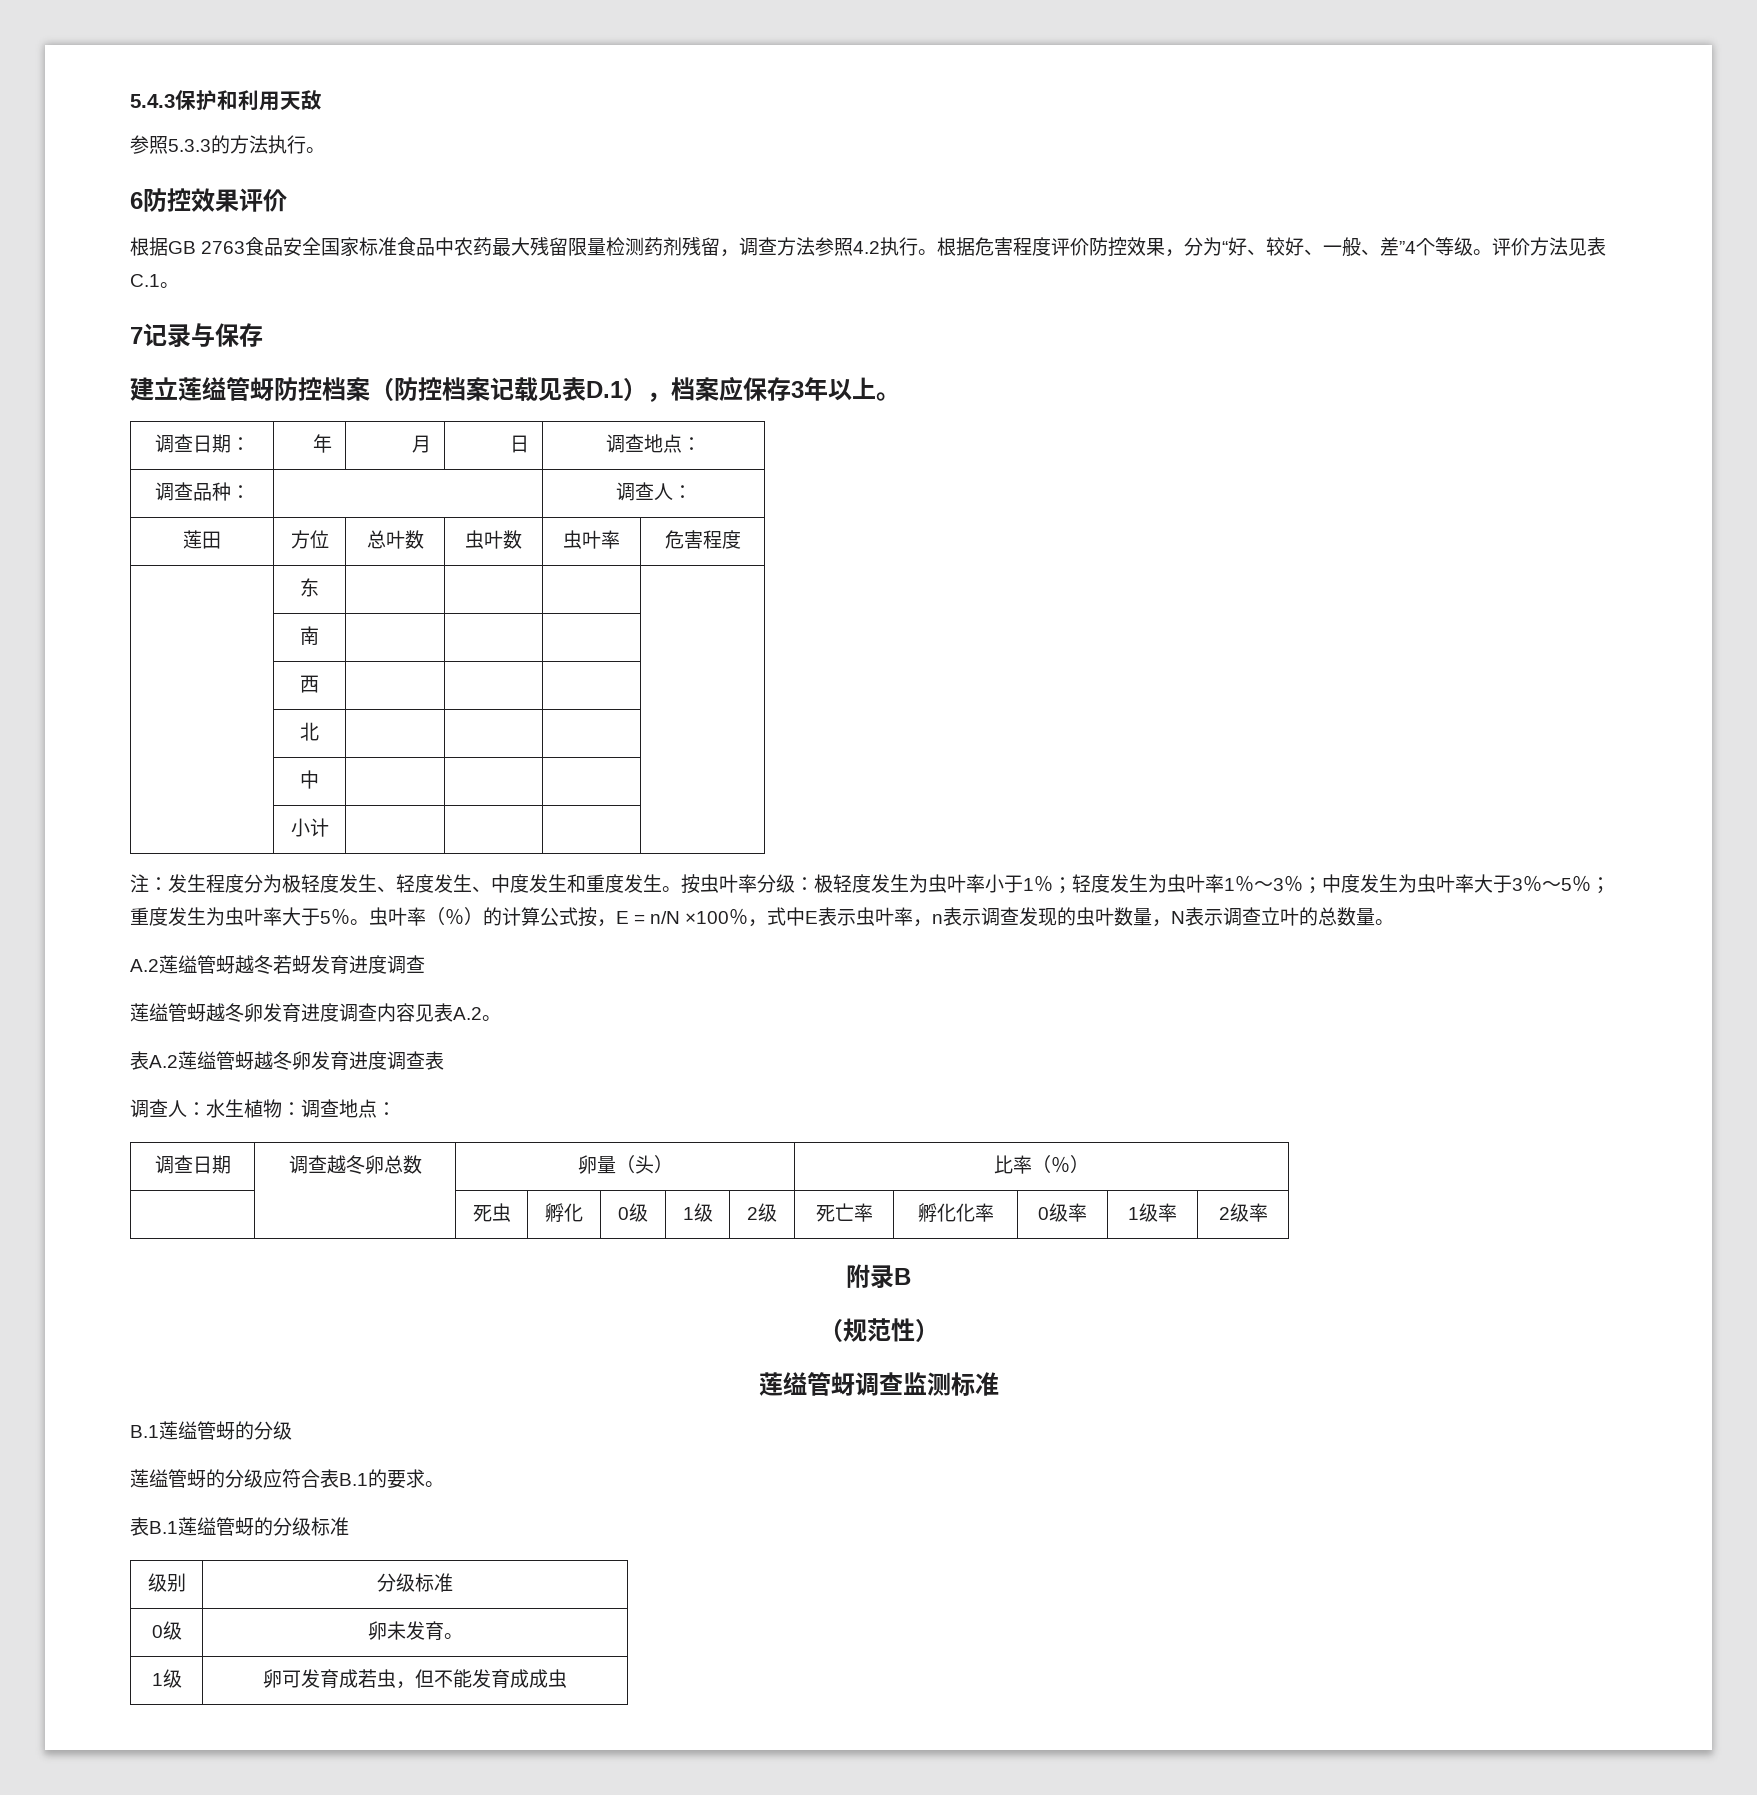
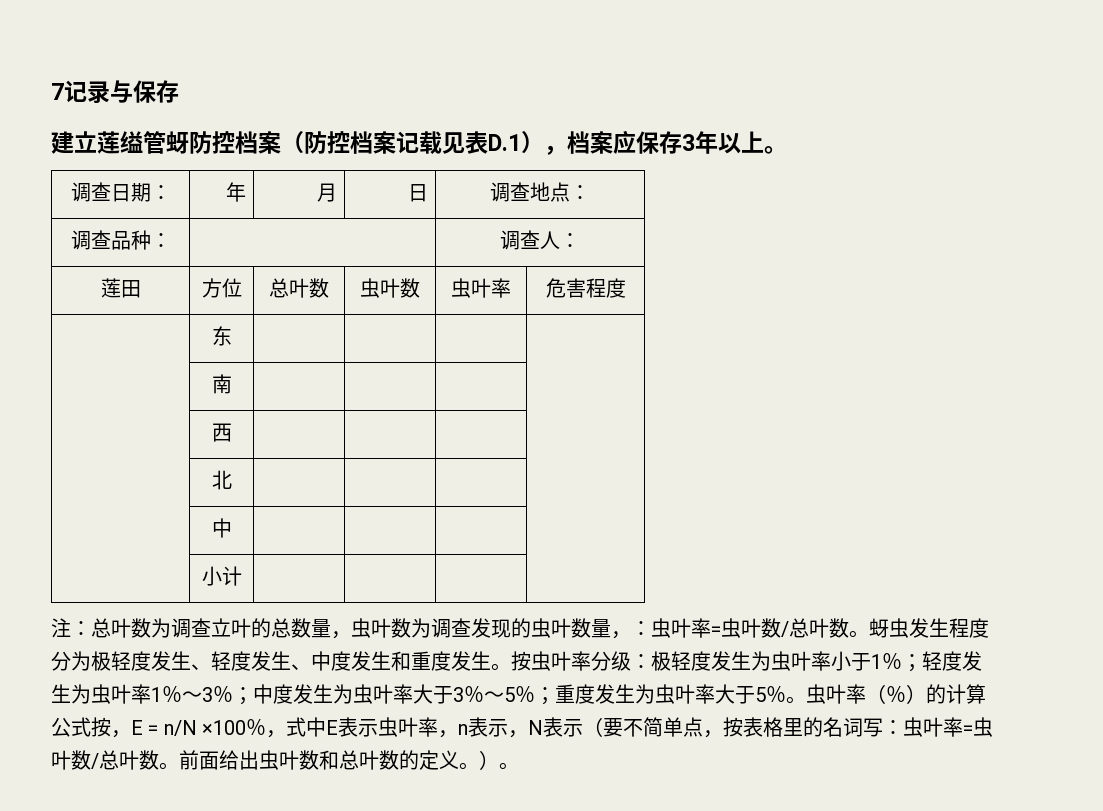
- 5.4.3保护和利用天敌
- 参照5.3.3的方法执行。
- 6防控效果评价
- 根据GB 2763食品安全国家标准食品中农药最大残留限量检测药剂残留，调查方法参照4.2执行。根据危害程度评价防控效果，分为“好、较好、一般、差”4个等级。评价方法见表C.1。
- 注：发生程度分为极轻度发生、轻度发生、中度发生和重度发生。
+ 注：总叶数为调查立叶的总数量，虫叶数为调查发现的虫叶数量，：虫叶率=虫叶数/总叶数。蚜虫发生程度分为极轻度发生、轻度发生、中度发生和重度发生。
- 虫叶率（％）的计算公式按，E = n/N ×100％，式中E表示虫叶率，n表示调查发现的虫叶数量，N表示调查立叶的总数量。
- A.2莲缢管蚜越冬若蚜发育进度调查
- 莲缢管蚜越冬卵发育进度调查内容见表A.2。
- 表A.2莲缢管蚜越冬卵发育进度调查表
- 调查人：水生植物：调查地点：
- 调查日期 | 调查越冬卵总数 | 卵量（头） | 比率（％）
- | | 死虫 | 孵化 | 0级 | 1级 | 2级 | 死亡率 | 孵化化率 | 0级率 | 1级率 | 2级率
- 附录B
- （规范性）
- 莲缢管蚜调查监测标准
- B.1莲缢管蚜的分级
- 莲缢管蚜的分级应符合表B.1的要求。
- 表B.1莲缢管蚜的分级标准
- 级别 | 分级标准
- 0级 | 卵未发育。
- 1级 | 卵可发育成若虫，但不能发育成成虫
+ 虫叶率（％）的计算公式按，E = n/N ×100％，式中E表示虫叶率，n表示，N表示（要不简单点，按表格里的名词写：虫叶率=虫叶数/总叶数。前面给出虫叶数和总叶数的定义。）。

